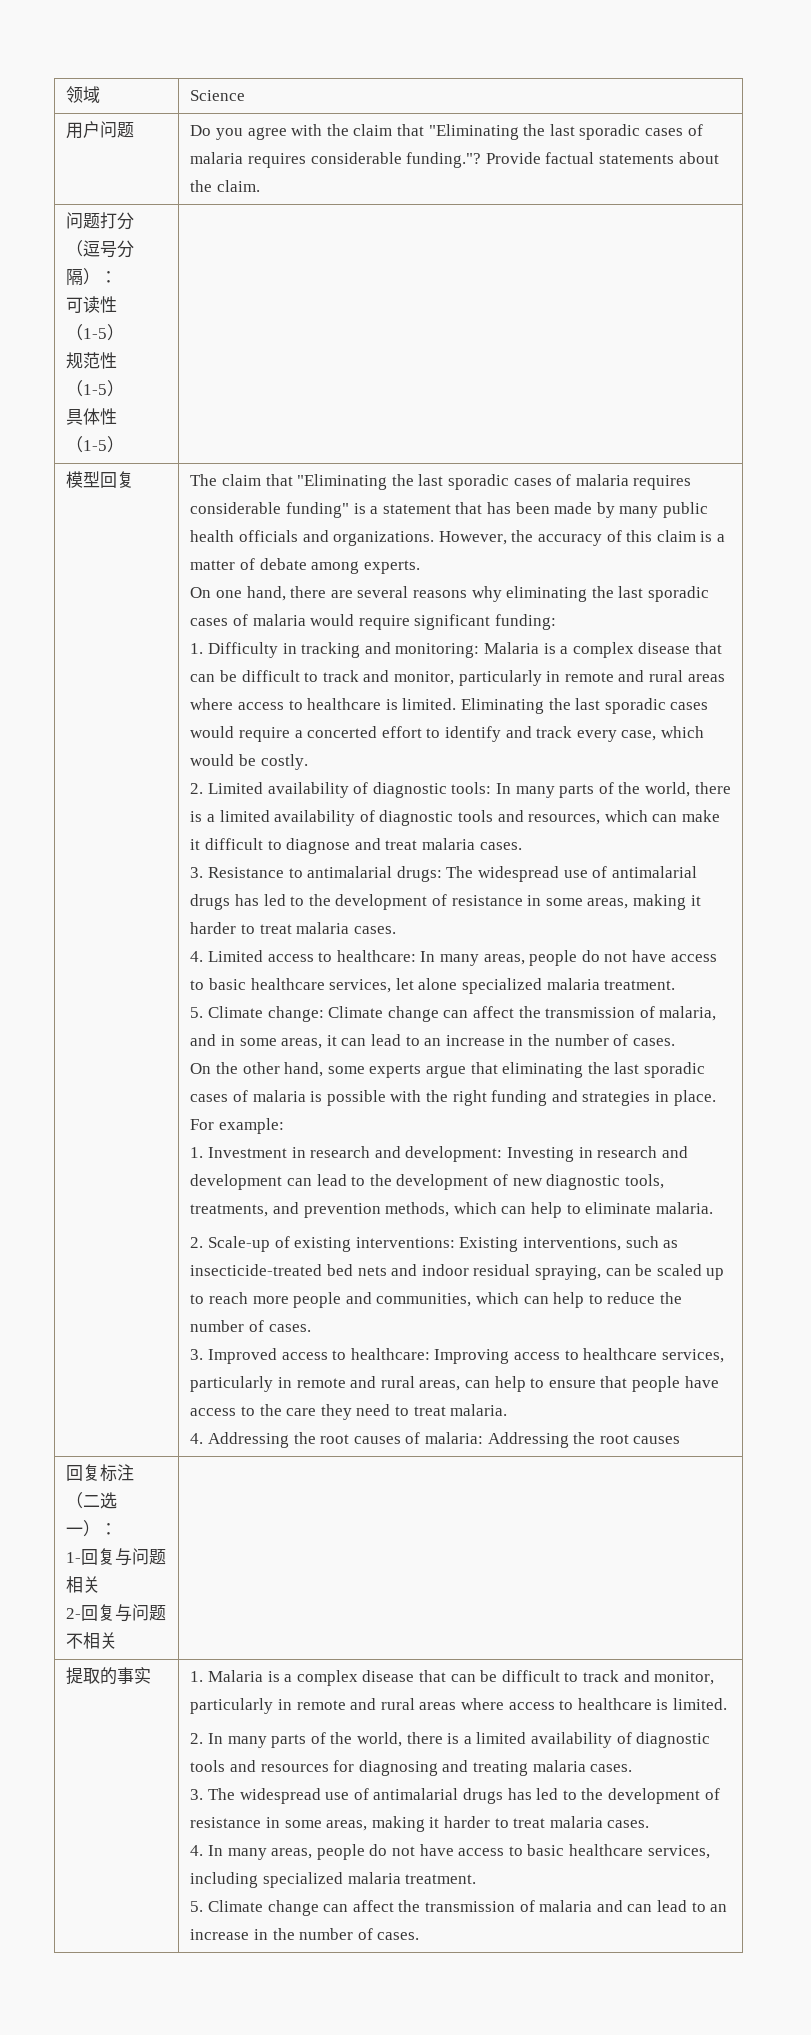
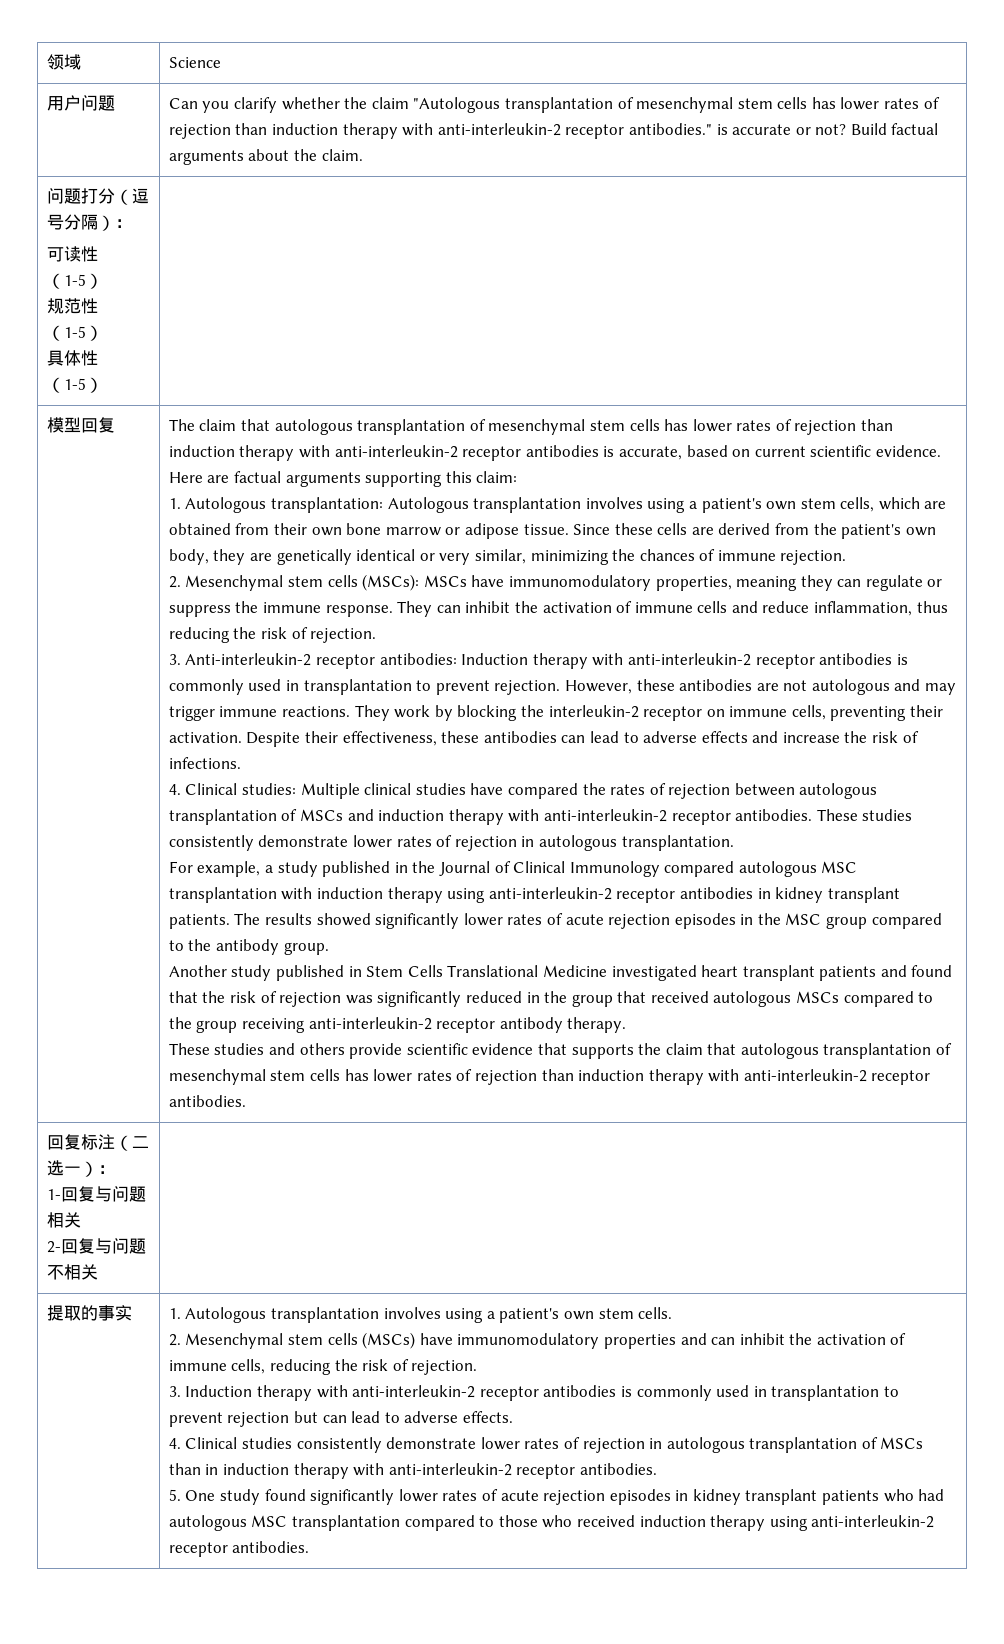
- 用户问题 | Do you agree with the claim that "Eliminating the last sporadic cases of malaria requires considerable funding."? Provide factual statements about the claim.
+ 用户问题 | Can you clarify whether the claim "Autologous transplantation of mesenchymal stem cells has lower rates of rejection than induction therapy with anti-interleukin-2 receptor antibodies." is accurate or not? Build factual arguments about the claim.
- The claim that "Eliminating the last sporadic cases of malaria requires considerable funding" is a statement that has been made by many public health officials and organizations. However, the accuracy of this claim is a matter of debate among experts.
- On one hand, there are several reasons why eliminating the last sporadic cases of malaria would require significant funding:
- 1. Difficulty in tracking and monitoring: Malaria is a complex disease that can be difficult to track and monitor, particularly in remote and rural areas where access to healthcare is limited. Eliminating the last sporadic cases would require a concerted effort to identify and track every case, which would be costly.
- 2. Limited availability of diagnostic tools: In many parts of the world, there is a limited availability of diagnostic tools and resources, which can make it difficult to diagnose and treat malaria cases.
- 3. Resistance to antimalarial drugs: The widespread use of antimalarial drugs has led to the development of resistance in some areas, making it harder to treat malaria cases.
- 4. Limited access to healthcare: In many areas, people do not have access to basic healthcare services, let alone specialized malaria treatment.
- 5. Climate change: Climate change can affect the transmission of malaria, and in some areas, it can lead to an increase in the number of cases.
- On the other hand, some experts argue that eliminating the last sporadic cases of malaria is possible with the right funding and strategies in place. For example:
- 1. Investment in research and development: Investing in research and development can lead to the development of new diagnostic tools, treatments, and prevention methods, which can help to eliminate malaria.
- 2. Scale-up of existing interventions: Existing interventions, such as insecticide-treated bed nets and indoor residual spraying, can be scaled up to reach more people and communities, which can help to reduce the number of cases.
- 3. Improved access to healthcare: Improving access to healthcare services, particularly in remote and rural areas, can help to ensure that people have access to the care they need to treat malaria.
- 4. Addressing the root causes of malaria: Addressing the root causes
+ The claim that autologous transplantation of mesenchymal stem cells has lower rates of rejection than induction therapy with anti-interleukin-2 receptor antibodies is accurate, based on current scientific evidence. Here are factual arguments supporting this claim:
+ 1. Autologous transplantation: Autologous transplantation involves using a patient's own stem cells, which are obtained from their own bone marrow or adipose tissue. Since these cells are derived from the patient's own body, they are genetically identical or very similar, minimizing the chances of immune rejection.
+ 2. Mesenchymal stem cells (MSCs): MSCs have immunomodulatory properties, meaning they can regulate or suppress the immune response. They can inhibit the activation of immune cells and reduce inflammation, thus reducing the risk of rejection.
+ 3. Anti-interleukin-2 receptor antibodies: Induction therapy with anti-interleukin-2 receptor antibodies is commonly used in transplantation to prevent rejection. However, these antibodies are not autologous and may trigger immune reactions. They work by blocking the interleukin-2 receptor on immune cells, preventing their activation. Despite their effectiveness, these antibodies can lead to adverse effects and increase the risk of infections.
+ 4. Clinical studies: Multiple clinical studies have compared the rates of rejection between autologous transplantation of MSCs and induction therapy with anti-interleukin-2 receptor antibodies. These studies consistently demonstrate lower rates of rejection in autologous transplantation.
+ For example, a study published in the Journal of Clinical Immunology compared autologous MSC transplantation with induction therapy using anti-interleukin-2 receptor antibodies in kidney transplant patients. The results showed significantly lower rates of acute rejection episodes in the MSC group compared to the antibody group.
+ Another study published in Stem Cells Translational Medicine investigated heart transplant patients and found that the risk of rejection was significantly reduced in the group that received autologous MSCs compared to the group receiving anti-interleukin-2 receptor antibody therapy.
+ These studies and others provide scientific evidence that supports the claim that autologous transplantation of mesenchymal stem cells has lower rates of rejection than induction therapy with anti-interleukin-2 receptor antibodies.
- 1. Malaria is a complex disease that can be difficult to track and monitor, particularly in remote and rural areas where access to healthcare is limited.
- 2. In many parts of the world, there is a limited availability of diagnostic tools and resources for diagnosing and treating malaria cases.
- 3. The widespread use of antimalarial drugs has led to the development of resistance in some areas, making it harder to treat malaria cases.
- 4. In many areas, people do not have access to basic healthcare services, including specialized malaria treatment.
- 5. Climate change can affect the transmission of malaria and can lead to an increase in the number of cases.
+ 1. Autologous transplantation involves using a patient's own stem cells.
+ 2. Mesenchymal stem cells (MSCs) have immunomodulatory properties and can inhibit the activation of immune cells, reducing the risk of rejection.
+ 3. Induction therapy with anti-interleukin-2 receptor antibodies is commonly used in transplantation to prevent rejection but can lead to adverse effects.
+ 4. Clinical studies consistently demonstrate lower rates of rejection in autologous transplantation of MSCs than in induction therapy with anti-interleukin-2 receptor antibodies.
+ 5. One study found significantly lower rates of acute rejection episodes in kidney transplant patients who had autologous MSC transplantation compared to those who received induction therapy using anti-interleukin-2 receptor antibodies.

